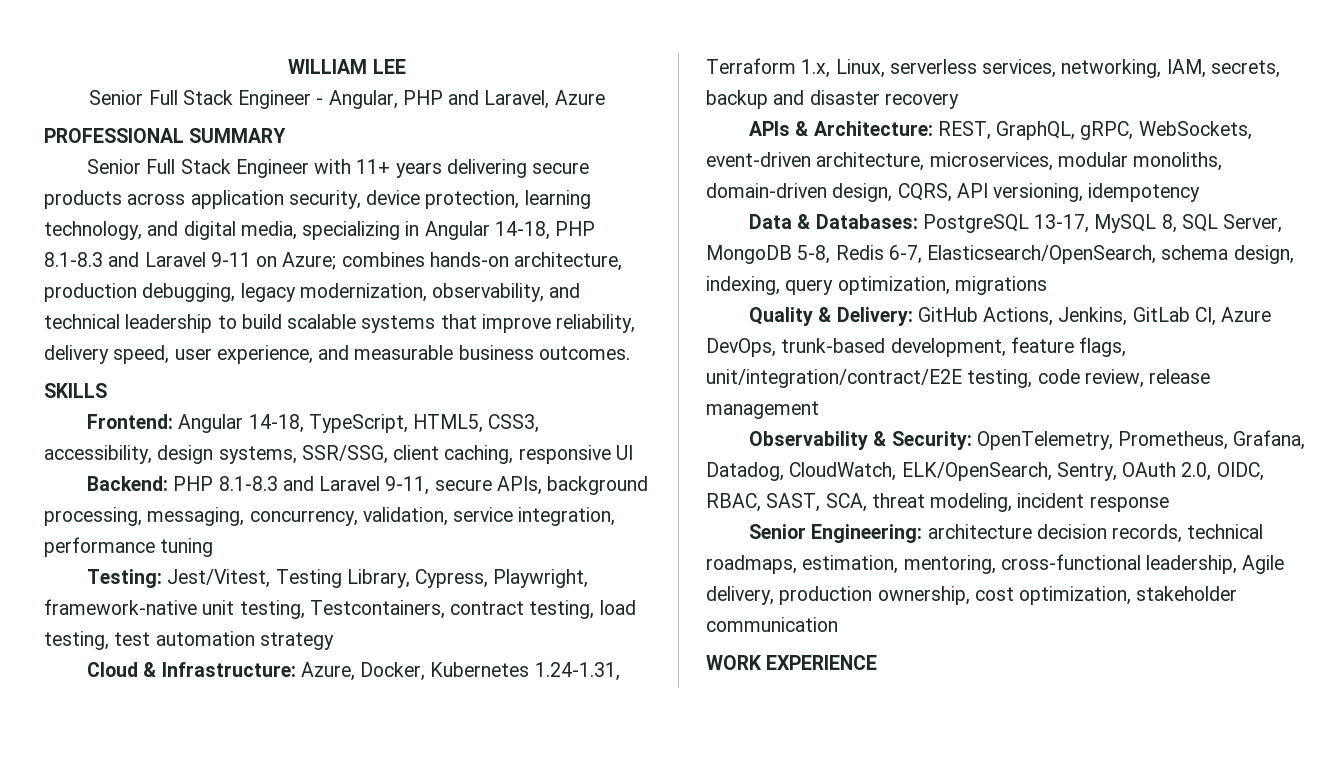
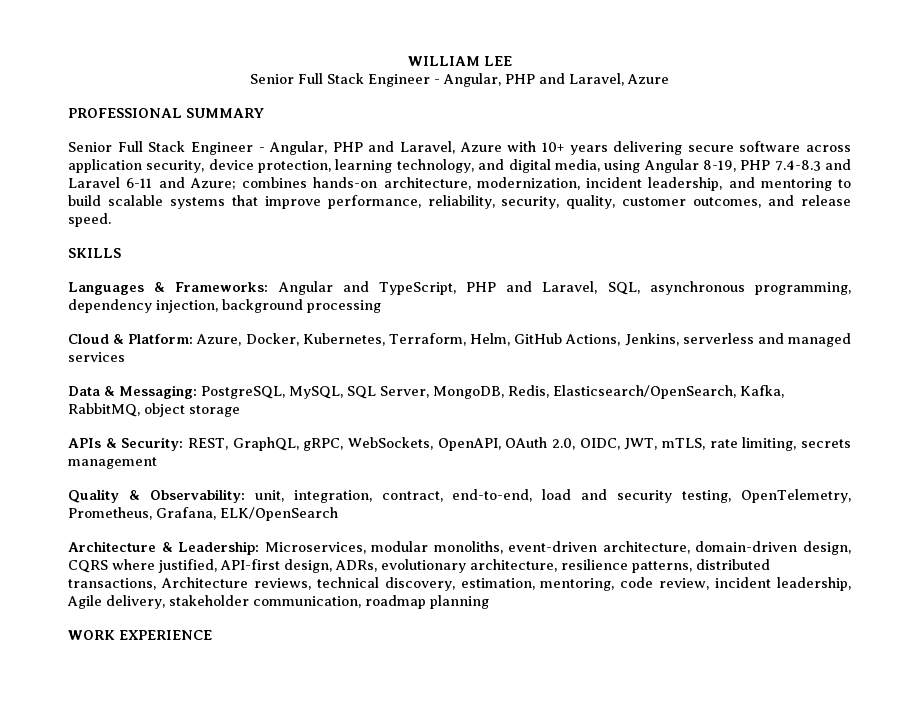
- Senior Full Stack Engineer with 11+ years delivering secure products across application security, device protection, learning technology, and digital media, specializing in Angular 14-18, PHP 8.1-8.3 and Laravel 9-11 on Azure; combines hands-on architecture, production debugging, legacy modernization, observability, and technical leadership to build scalable systems that improve reliability, delivery speed, user experience, and measurable business outcomes.
+ Senior Full Stack Engineer - Angular, PHP and Laravel, Azure with 10+ years delivering secure software across application security, device protection, learning technology, and digital media, using Angular 8-19, PHP 7.4-8.3 and Laravel 6-11 and Azure; combines hands-on architecture, modernization, incident leadership, and mentoring to build scalable systems that improve performance, reliability, security, quality, customer outcomes, and release speed.
  SKILLS
- Frontend: Angular 14-18, TypeScript, HTML5, CSS3, accessibility, design systems, SSR/SSG, client caching, responsive UI
- Backend: PHP 8.1-8.3 and Laravel 9-11, secure APIs, background processing, messaging, concurrency, validation, service integration, performance tuning
- Testing: Jest/Vitest, Testing Library, Cypress, Playwright, framework-native unit testing, Testcontainers, contract testing, load testing, test automation strategy
+ Languages & Frameworks: Angular and TypeScript, PHP and Laravel, SQL, asynchronous programming, dependency injection, background processing
- Cloud & Infrastructure: Azure, Docker, Kubernetes 1.24-1.31, Terraform 1.x, Linux, serverless services, networking, IAM, secrets, backup and disaster recovery
+ Cloud & Platform: Azure, Docker, Kubernetes, Terraform, Helm, GitHub Actions, Jenkins, serverless and managed services
+ Data & Messaging: PostgreSQL, MySQL, SQL Server, MongoDB, Redis, Elasticsearch/OpenSearch, Kafka, RabbitMQ, object storage
- APIs & Architecture: REST, GraphQL, gRPC, WebSockets, event-driven architecture, microservices, modular monoliths, domain-driven design, CQRS, API versioning, idempotency
- Data & Databases: PostgreSQL 13-17, MySQL 8, SQL Server, MongoDB 5-8, Redis 6-7, Elasticsearch/OpenSearch, schema design, indexing, query optimization, migrations
- Quality & Delivery: GitHub Actions, Jenkins, GitLab CI, Azure DevOps, trunk-based development, feature flags, unit/integration/contract/E2E testing, code review, release management
- Observability & Security: OpenTelemetry, Prometheus, Grafana, Datadog, CloudWatch, ELK/OpenSearch, Sentry, OAuth 2.0, OIDC, RBAC, SAST, SCA, threat modeling, incident response
- Senior Engineering: architecture decision records, technical roadmaps, estimation, mentoring, cross-functional leadership, Agile delivery, production ownership, cost optimization, stakeholder communication
+ APIs & Security: REST, GraphQL, gRPC, WebSockets, OpenAPI, OAuth 2.0, OIDC, JWT, mTLS, rate limiting, secrets management
+ Quality & Observability: unit, integration, contract, end-to-end, load and security testing, OpenTelemetry, Prometheus, Grafana, ELK/OpenSearch
+ Architecture & Leadership: Microservices, modular monoliths, event-driven architecture, domain-driven design, CQRS where justified, API-first design, ADRs, evolutionary architecture, resilience patterns, distributed transactions, Architecture reviews, technical discovery, estimation, mentoring, code review, incident leadership, Agile delivery, stakeholder communication, roadmap planning

